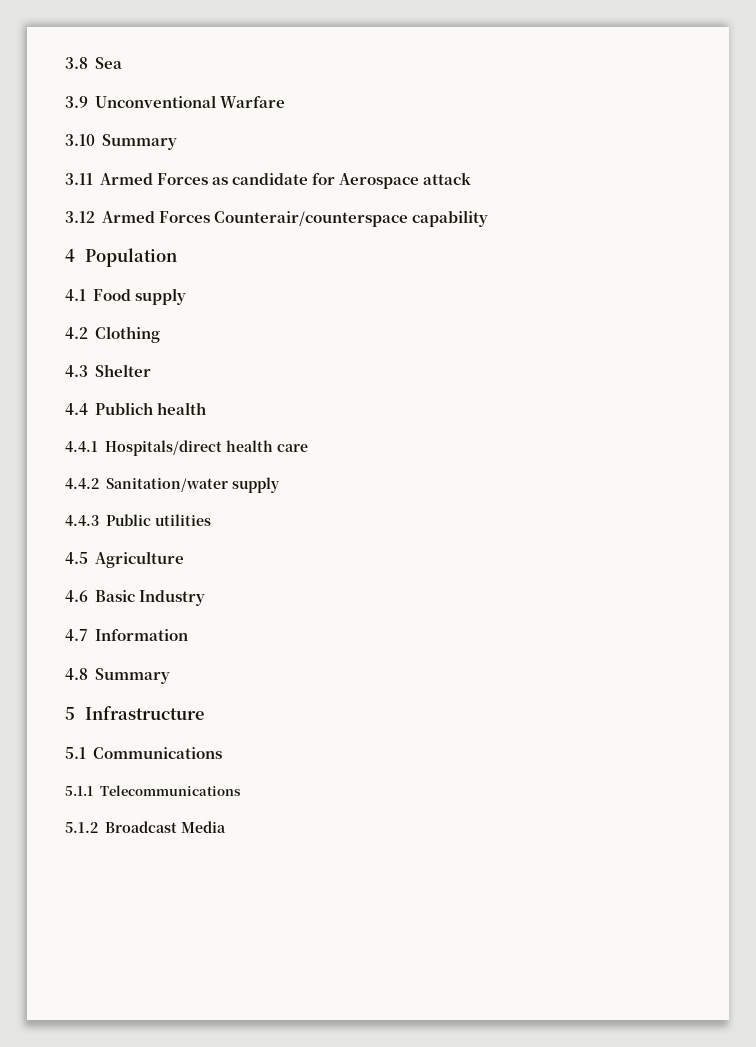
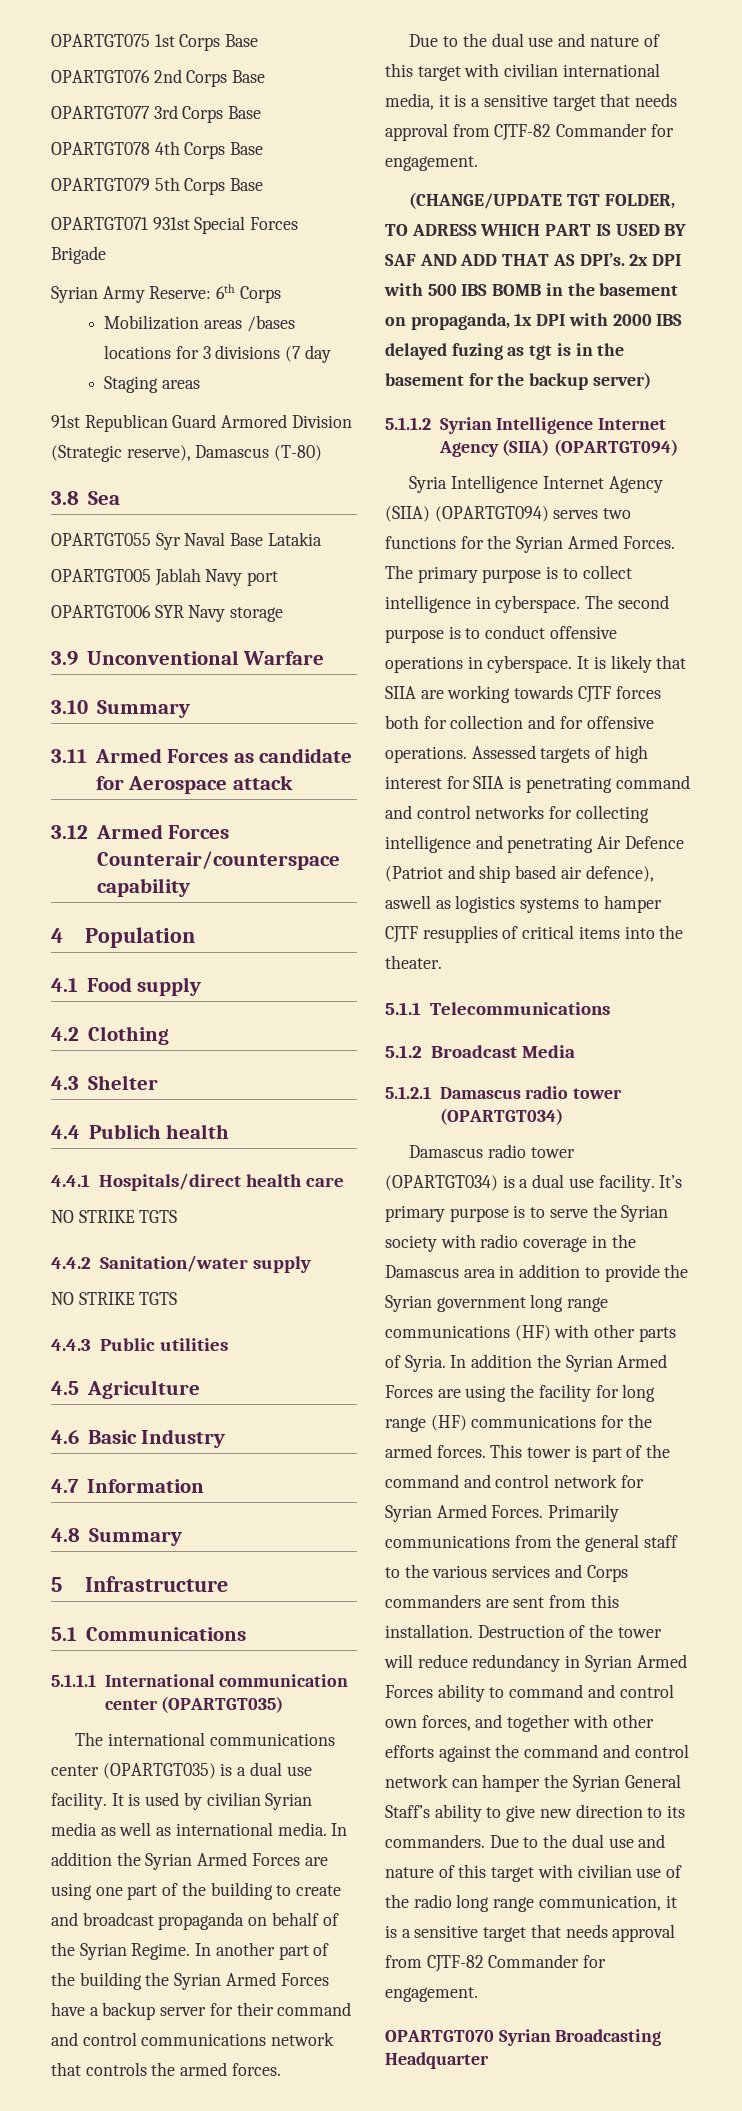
+ OPARTGT075 1st Corps Base
+ OPARTGT076 2nd Corps Base
+ OPARTGT077 3rd Corps Base
+ OPARTGT078 4th Corps Base
+ OPARTGT079 5th Corps Base
+ OPARTGT071 931st Special Forces Brigade
+ Syrian Army Reserve: 6th Corps
+ Mobilization areas /bases locations for 3 divisions (7 day
+ Staging areas
+ 91st Republican Guard Armored Division (Strategic reserve), Damascus (T-80)
  3.8 Sea
+ OPARTGT055 Syr Naval Base Latakia
+ OPARTGT005 Jablah Navy port
+ OPARTGT006 SYR Navy storage
  4.4.1 Hospitals/direct health care
+ NO STRIKE TGTS
  4.4.2 Sanitation/water supply
+ NO STRIKE TGTS
+ 5.1.1.1 International communication center (OPARTGT035)
+ The international communications center (OPARTGT035) is a dual use facility. It is used by civilian Syrian media as well as international media. In addition the Syrian Armed Forces are using one part of the building to create and broadcast propaganda on behalf of the Syrian Regime. In another part of the building the Syrian Armed Forces have a backup server for their command and control communications network that controls the armed forces.
+ Due to the dual use and nature of this target with civilian international media, it is a sensitive target that needs approval from CJTF-82 Commander for engagement.
+ (CHANGE/UPDATE TGT FOLDER, TO ADRESS WHICH PART IS USED BY SAF AND ADD THAT AS DPI’s. 2x DPI with 500 IBS BOMB in the basement on propaganda, 1x DPI with 2000 IBS delayed fuzing as tgt is in the basement for the backup server)
+ 5.1.1.2 Syrian Intelligence Internet Agency (SIIA) (OPARTGT094)
+ Syria Intelligence Internet Agency (SIIA) (OPARTGT094) serves two functions for the Syrian Armed Forces. The primary purpose is to collect intelligence in cyberspace. The second purpose is to conduct offensive operations in cyberspace. It is likely that SIIA are working towards CJTF forces both for collection and for offensive operations. Assessed targets of high interest for SIIA is penetrating command and control networks for collecting intelligence and penetrating Air Defence (Patriot and ship based air defence), aswell as logistics systems to hamper CJTF resupplies of critical items into the theater.
  5.1.1 Telecommunications
  5.1.2 Broadcast Media
+ 5.1.2.1 Damascus radio tower (OPARTGT034)
+ Damascus radio tower (OPARTGT034) is a dual use facility. It’s primary purpose is to serve the Syrian society with radio coverage in the Damascus area in addition to provide the Syrian government long range communications (HF) with other parts of Syria. In addition the Syrian Armed Forces are using the facility for long range (HF) communications for the armed forces. This tower is part of the command and control network for Syrian Armed Forces. Primarily communications from the general staff to the various services and Corps commanders are sent from this installation. Destruction of the tower will reduce redundancy in Syrian Armed Forces ability to command and control own forces, and together with other efforts against the command and control network can hamper the Syrian General Staff’s ability to give new direction to its commanders. Due to the dual use and nature of this target with civilian use of the radio long range communication, it is a sensitive target that needs approval from CJTF-82 Commander for engagement.
+ OPARTGT070 Syrian Broadcasting Headquarter

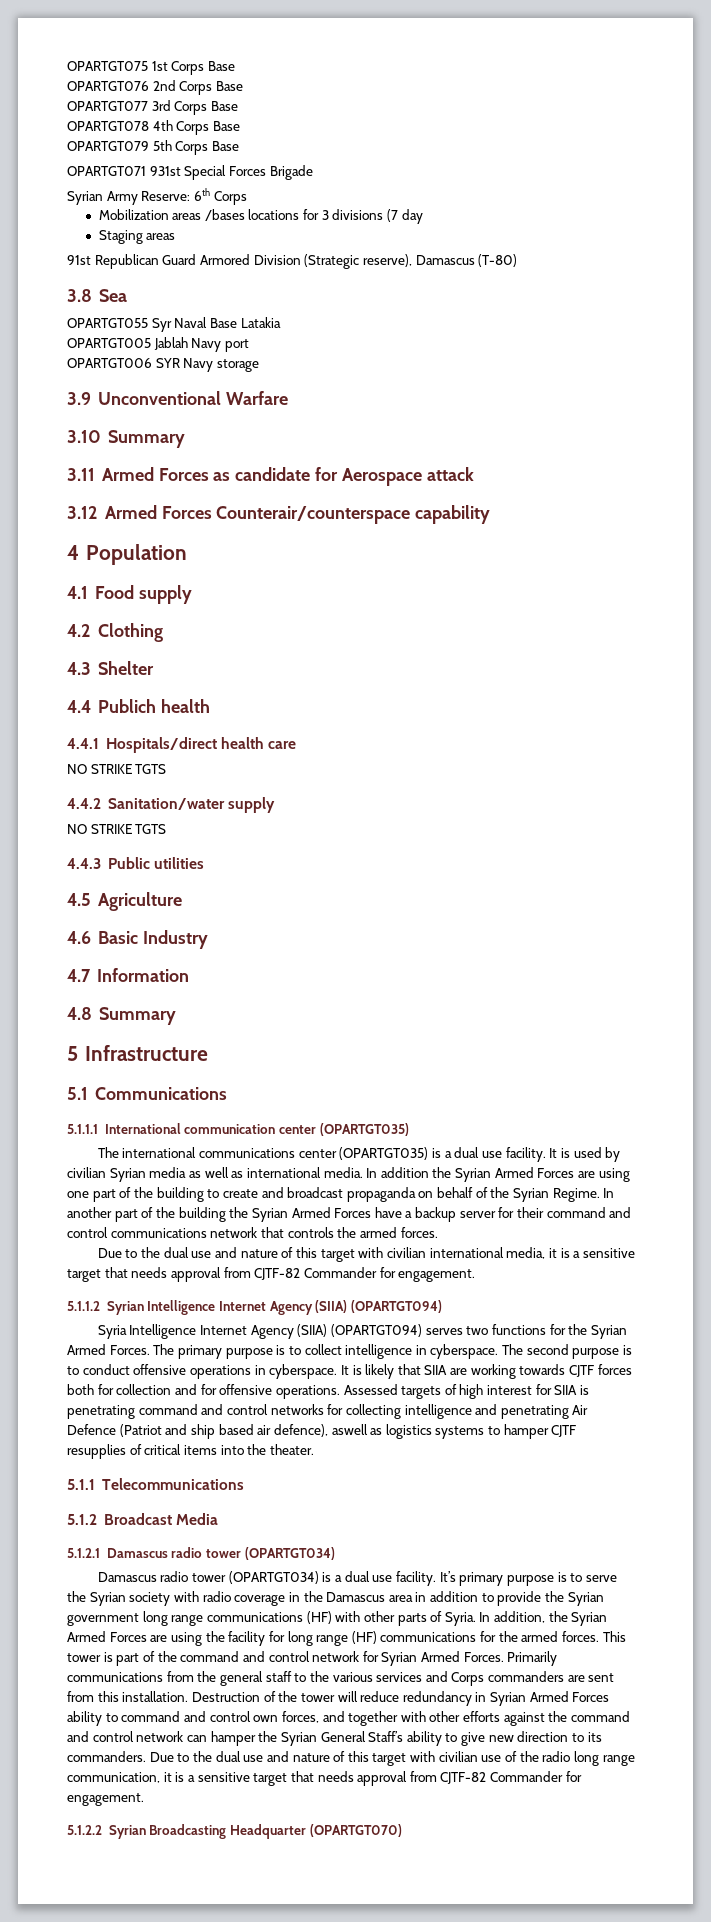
- (CHANGE/UPDATE TGT FOLDER, TO ADRESS WHICH PART IS USED BY SAF AND ADD THAT AS DPI’s. 2x DPI with 500 IBS BOMB in the basement on propaganda, 1x DPI with 2000 IBS delayed fuzing as tgt is in the basement for the backup server)
- In addition the Syrian Armed Forces are using the facility for long range (HF) communications for the armed forces.
+ In addition, the Syrian Armed Forces are using the facility for long range (HF) communications for the armed forces.
- OPARTGT070 Syrian Broadcasting Headquarter
+ 5.1.2.2 Syrian Broadcasting Headquarter (OPARTGT070)

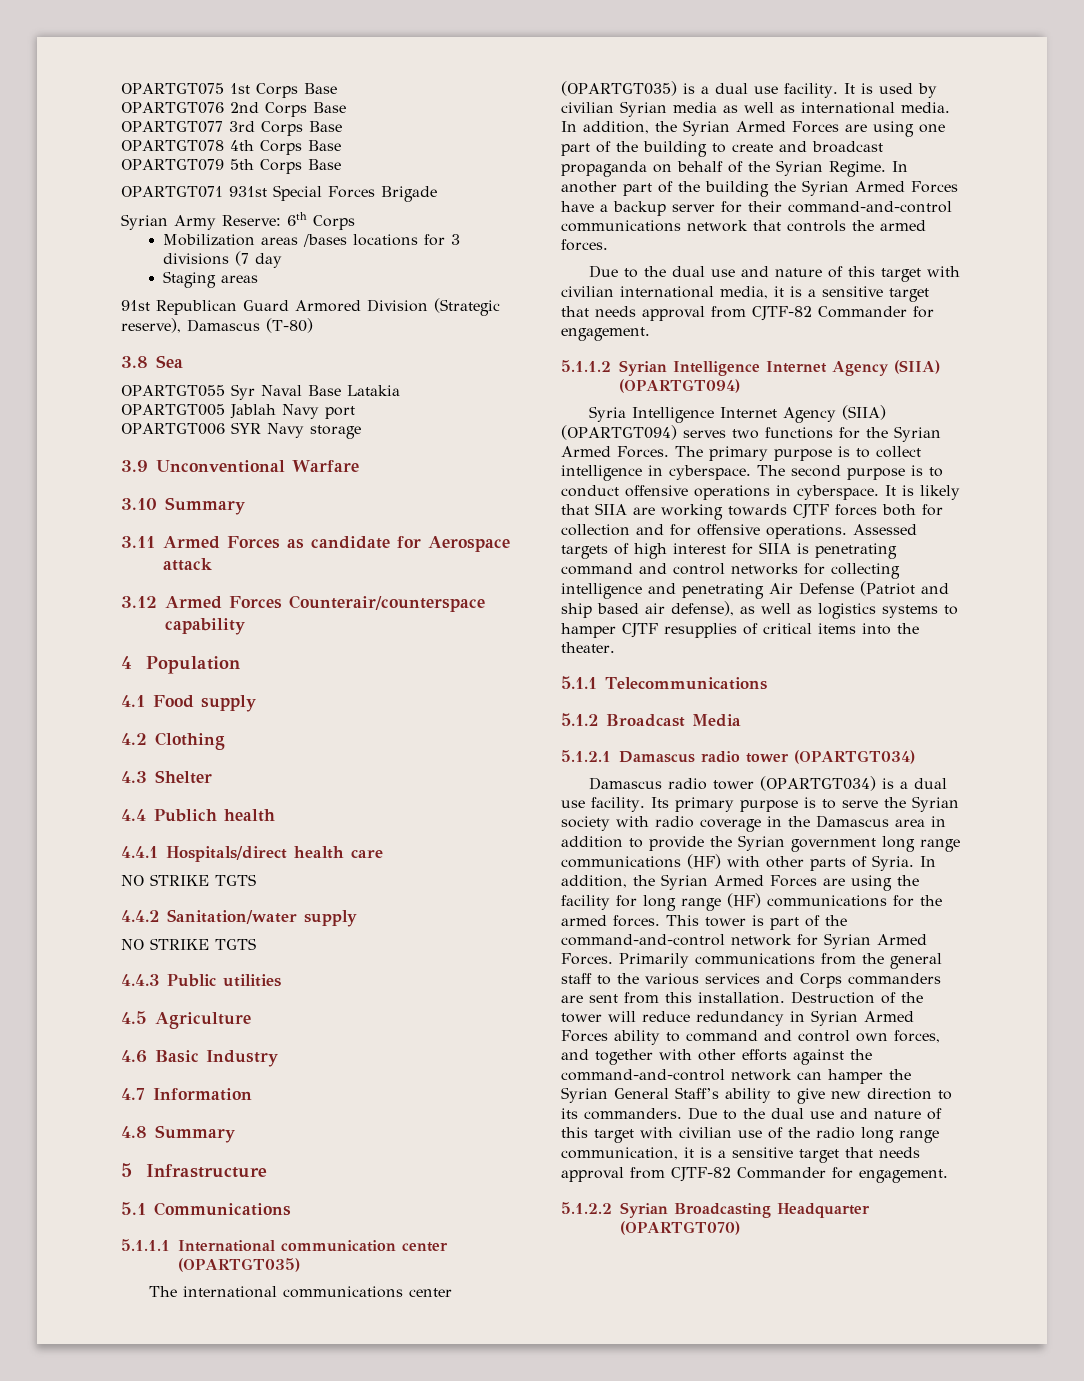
- In addition the Syrian Armed Forces are using one part of the building to create and broadcast propaganda on behalf of the Syrian Regime.
+ In addition, the Syrian Armed Forces are using one part of the building to create and broadcast propaganda on behalf of the Syrian Regime.
- In another part of the building the Syrian Armed Forces have a backup server for their command and control communications network that controls the armed forces.
+ In another part of the building the Syrian Armed Forces have a backup server for their command-and-control communications network that controls the armed forces.
- Assessed targets of high interest for SIIA is penetrating command and control networks for collecting intelligence and penetrating Air Defence (Patriot and ship based air defence), aswell as logistics systems to hamper CJTF resupplies of critical items into the theater.
+ Assessed targets of high interest for SIIA is penetrating command and control networks for collecting intelligence and penetrating Air Defense (Patriot and ship based air defense), as well as logistics systems to hamper CJTF resupplies of critical items into the theater.
- It’s primary purpose is to serve the Syrian society with radio coverage in the Damascus area in addition to provide the Syrian government long range communications (HF) with other parts of Syria.
+ Its primary purpose is to serve the Syrian society with radio coverage in the Damascus area in addition to provide the Syrian government long range communications (HF) with other parts of Syria.
- This tower is part of the command and control network for Syrian Armed Forces.
+ This tower is part of the command-and-control network for Syrian Armed Forces.
- Destruction of the tower will reduce redundancy in Syrian Armed Forces ability to command and control own forces, and together with other efforts against the command and control network can hamper the Syrian General Staff’s ability to give new direction to its commanders.
+ Destruction of the tower will reduce redundancy in Syrian Armed Forces ability to command and control own forces, and together with other efforts against the command-and-control network can hamper the Syrian General Staff’s ability to give new direction to its commanders.

